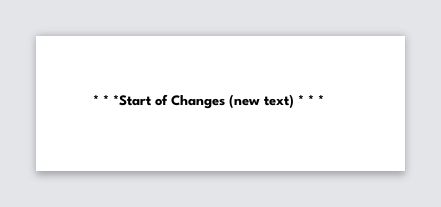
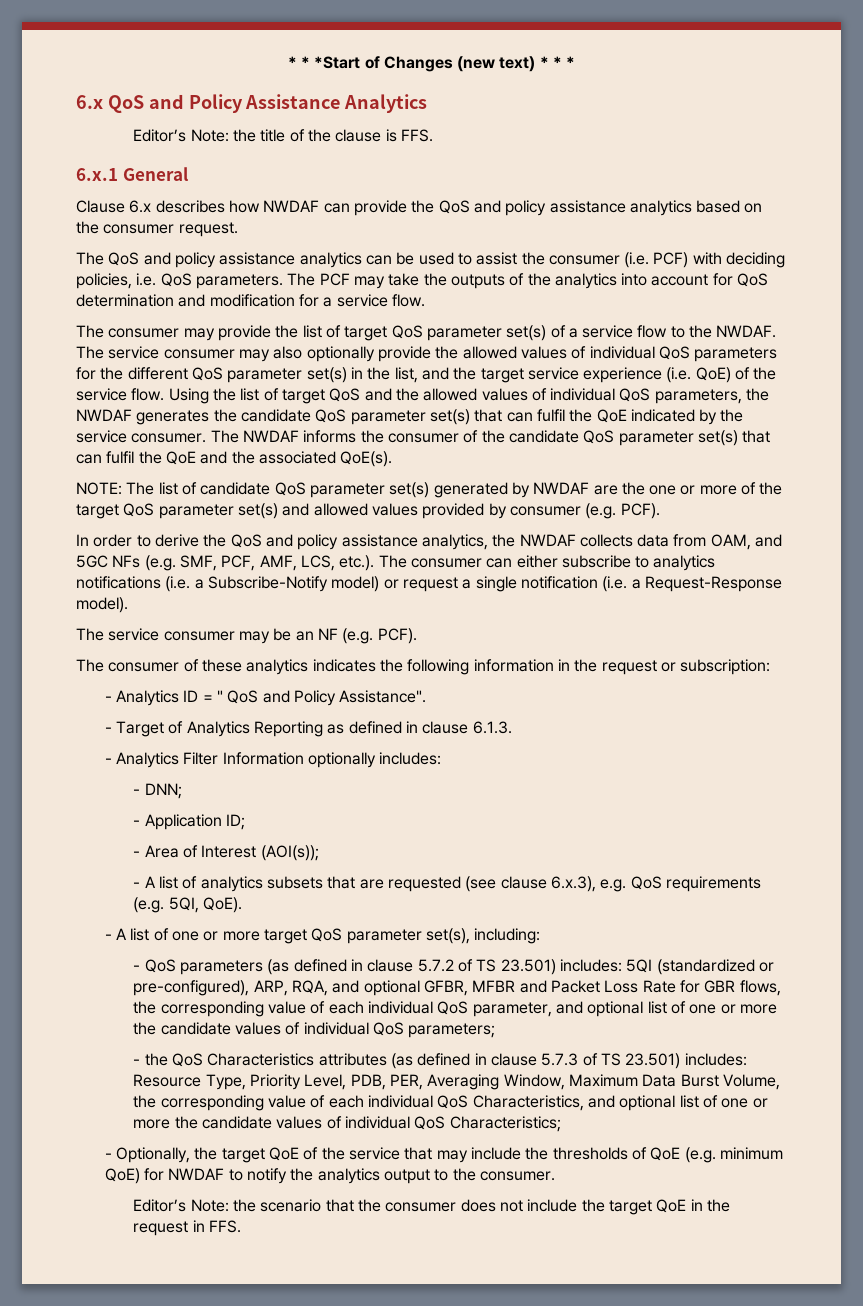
+ 6.x QoS and Policy Assistance Analytics
+ Editor’s Note: the title of the clause is FFS.
+ 6.x.1 General
+ Clause 6.x describes how NWDAF can provide the QoS and policy assistance analytics based on the consumer request.
+ The QoS and policy assistance analytics can be used to assist the consumer (i.e. PCF) with deciding policies, i.e. QoS parameters. The PCF may take the outputs of the analytics into account for QoS determination and modification for a service flow.
+ The consumer may provide the list of target QoS parameter set(s) of a service flow to the NWDAF. The service consumer may also optionally provide the allowed values of individual QoS parameters for the different QoS parameter set(s) in the list, and the target service experience (i.e. QoE) of the service flow. Using the list of target QoS and the allowed values of individual QoS parameters, the NWDAF generates the candidate QoS parameter set(s) that can fulfil the QoE indicated by the service consumer. The NWDAF informs the consumer of the candidate QoS parameter set(s) that can fulfil the QoE and the associated QoE(s).
+ NOTE: The list of candidate QoS parameter set(s) generated by NWDAF are the one or more of the target QoS parameter set(s) and allowed values provided by consumer (e.g. PCF).
+ In order to derive the QoS and policy assistance analytics, the NWDAF collects data from OAM, and 5GC NFs (e.g. SMF, PCF, AMF, LCS, etc.). The consumer can either subscribe to analytics notifications (i.e. a Subscribe-Notify model) or request a single notification (i.e. a Request-Response model).
+ The service consumer may be an NF (e.g. PCF).
+ The consumer of these analytics indicates the following information in the request or subscription:
+ - Analytics ID = " QoS and Policy Assistance".
+ - Target of Analytics Reporting as defined in clause 6.1.3.
+ - Analytics Filter Information optionally includes:
+ - DNN;
+ - Application ID;
+ - Area of Interest (AOI(s));
+ - A list of analytics subsets that are requested (see clause 6.x.3), e.g. QoS requirements (e.g. 5QI, QoE).
+ - A list of one or more target QoS parameter set(s), including:
+ - QoS parameters (as defined in clause 5.7.2 of TS 23.501) includes: 5QI (standardized or pre-configured), ARP, RQA, and optional GFBR, MFBR and Packet Loss Rate for GBR flows, the corresponding value of each individual QoS parameter, and optional list of one or more the candidate values of individual QoS parameters;
+ - the QoS Characteristics attributes (as defined in clause 5.7.3 of TS 23.501) includes: Resource Type, Priority Level, PDB, PER, Averaging Window, Maximum Data Burst Volume, the corresponding value of each individual QoS Characteristics, and optional list of one or more the candidate values of individual QoS Characteristics;
+ - Optionally, the target QoE of the service that may include the thresholds of QoE (e.g. minimum QoE) for NWDAF to notify the analytics output to the consumer.
+ Editor’s Note: the scenario that the consumer does not include the target QoE in the request in FFS.

